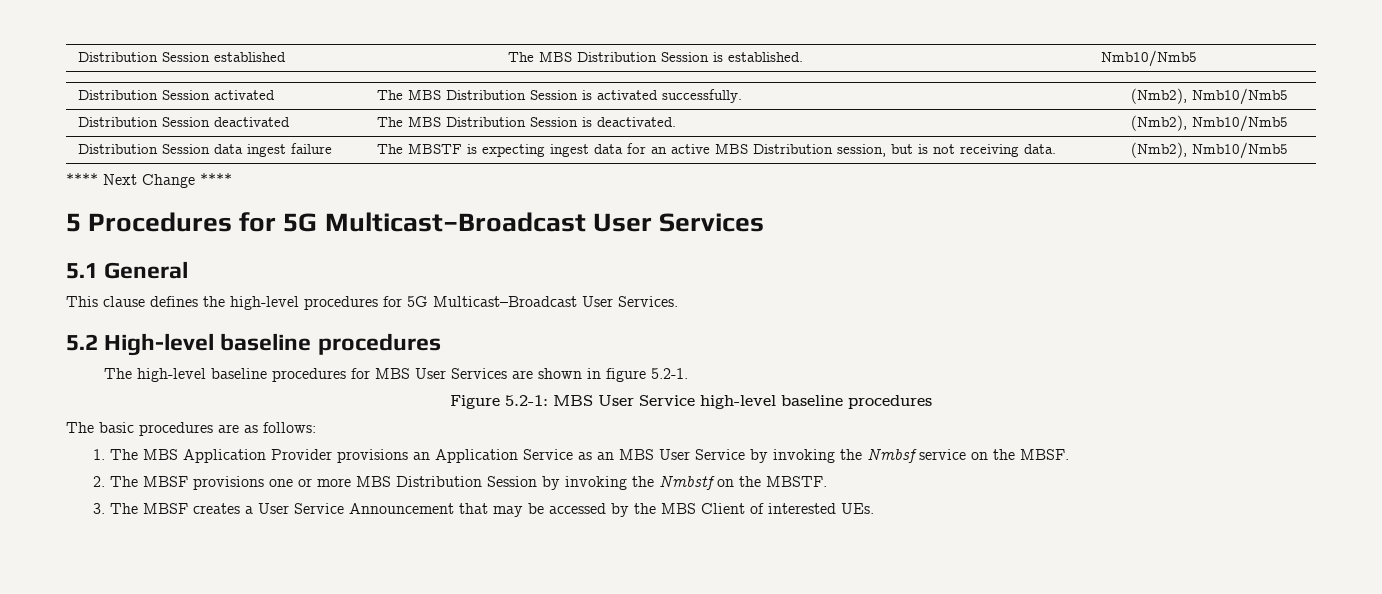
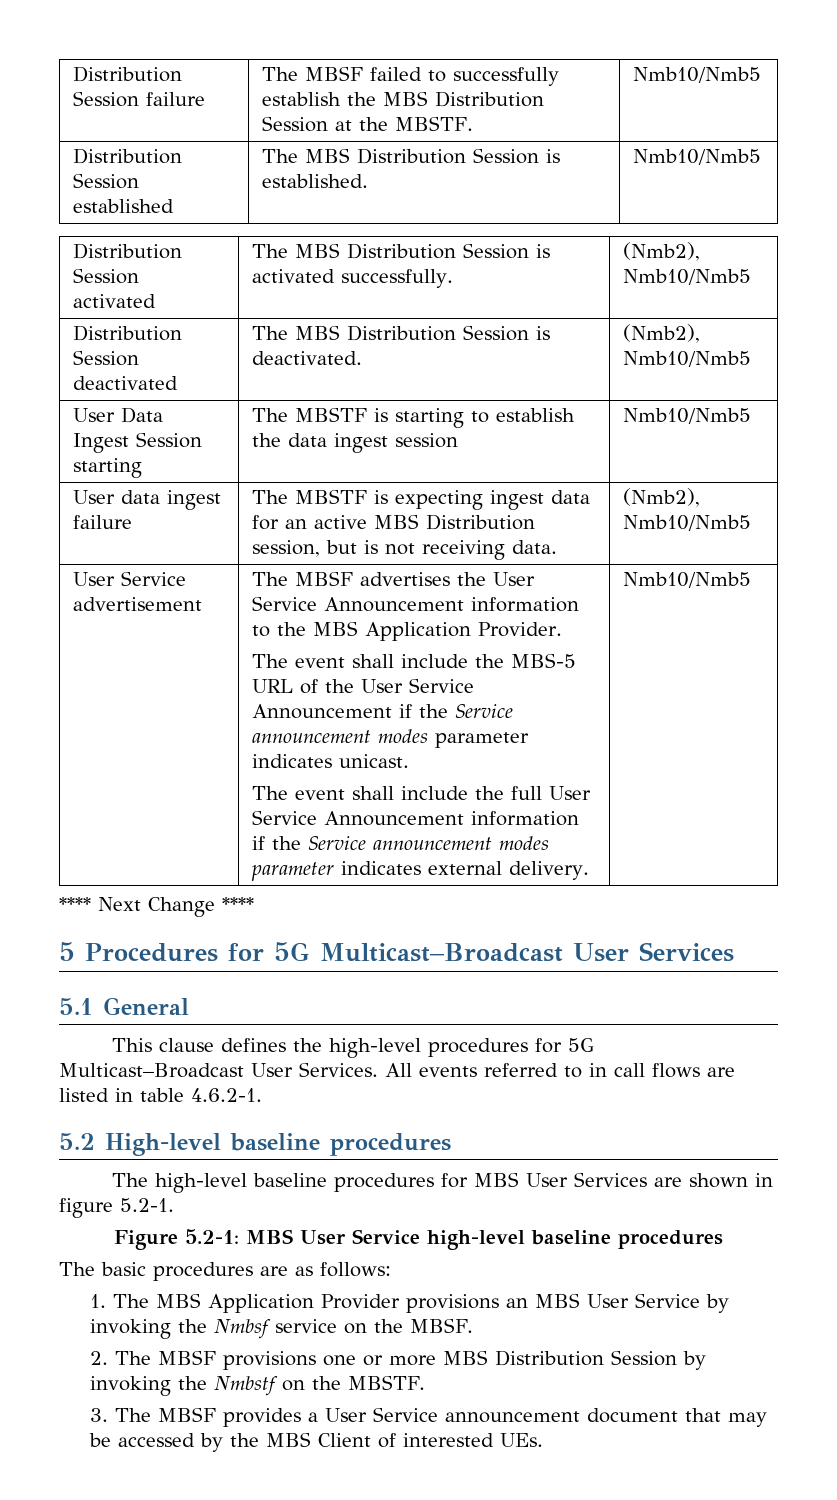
+ Distribution Session failure | The MBSF failed to successfully establish the MBS Distribution Session at the MBSTF. | Nmb10/Nmb5
- Distribution Session data ingest failure | The MBSTF is expecting ingest data for an active MBS Distribution session, but is not receiving data. | (Nmb2), Nmb10/Nmb5
+ User Data Ingest Session starting | The MBSTF is starting to establish the data ingest session | Nmb10/Nmb5
+ User data ingest failure | The MBSTF is expecting ingest data for an active MBS Distribution session, but is not receiving data. | (Nmb2), Nmb10/Nmb5
+ User Service advertisement | The MBSF advertises the User Service Announcement information to the MBS Application Provider.
+ The event shall include the MBS-5 URL of the User Service Announcement if the Service announcement modes parameter indicates unicast.
+ The event shall include the full User Service Announcement information if the Service announcement modes parameter indicates external delivery. | Nmb10/Nmb5
+ All events referred to in call flows are listed in table 4.6.2-1.
- 1. The MBS Application Provider provisions an Application Service as an MBS User Service by invoking the Nmbsf service on the MBSF.
+ 1. The MBS Application Provider provisions an MBS User Service by invoking the Nmbsf service on the MBSF.
- 3. The MBSF creates a User Service Announcement that may be accessed by the MBS Client of interested UEs.
+ 3. The MBSF provides a User Service announcement document that may be accessed by the MBS Client of interested UEs.

